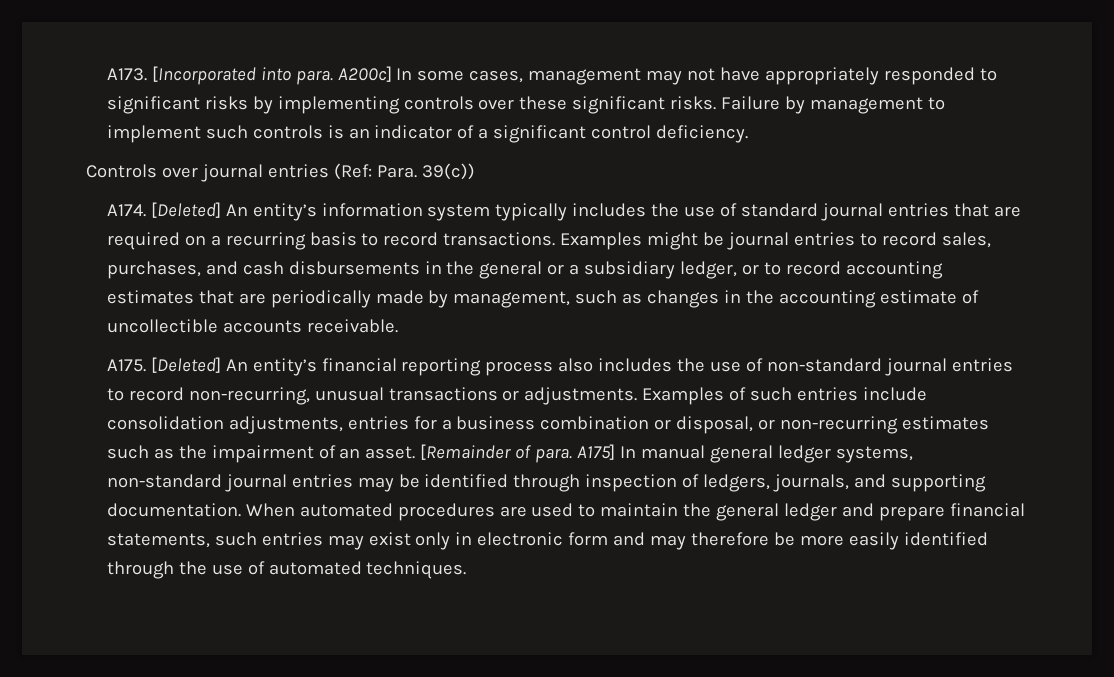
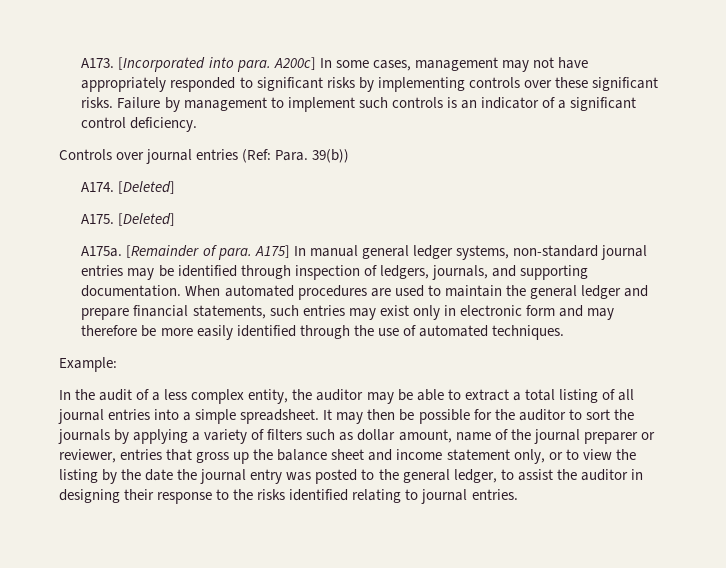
- Controls over journal entries (Ref: Para. 39(c))
+ Controls over journal entries (Ref: Para. 39(b))
- A174. [Deleted] An entity’s information system typically includes the use of standard journal entries that are required on a recurring basis to record transactions. Examples might be journal entries to record sales, purchases, and cash disbursements in the general or a subsidiary ledger, or to record accounting estimates that are periodically made by management, such as changes in the accounting estimate of uncollectible accounts receivable.
- A175. [Deleted] An entity’s financial reporting process also includes the use of non-standard journal entries to record non-recurring, unusual transactions or adjustments. Examples of such entries include consolidation adjustments, entries for a business combination or disposal, or non-recurring estimates such as the impairment of an asset.
+ A174. [Deleted]
+ A175. [Deleted]
+ A175a.
+ Example:
+ In the audit of a less complex entity, the auditor may be able to extract a total listing of all journal entries into a simple spreadsheet. It may then be possible for the auditor to sort the journals by applying a variety of filters such as dollar amount, name of the journal preparer or reviewer, entries that gross up the balance sheet and income statement only, or to view the listing by the date the journal entry was posted to the general ledger, to assist the auditor in designing their response to the risks identified relating to journal entries.

